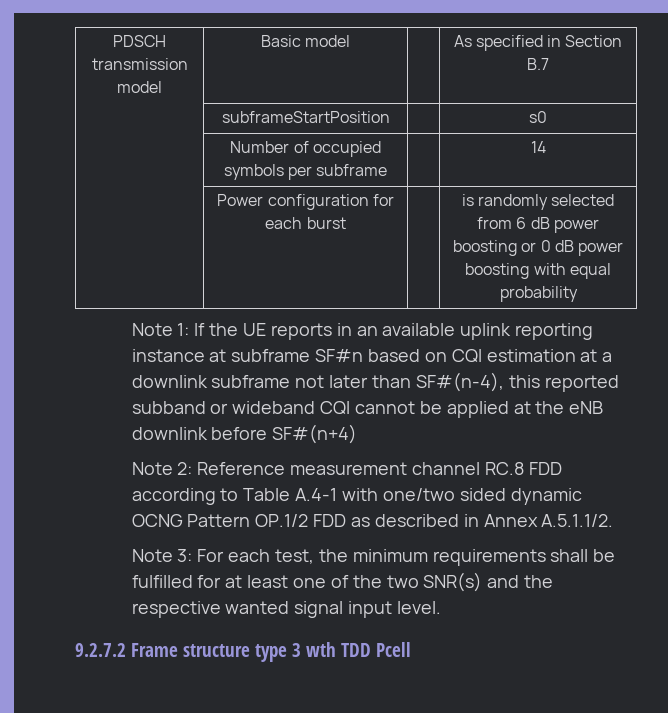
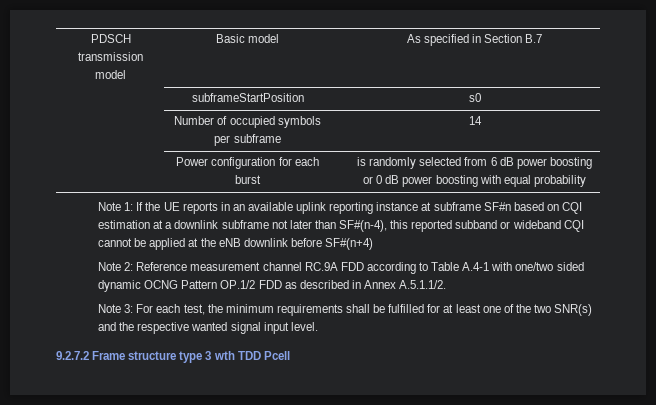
- Note 2: Reference measurement channel RC.8 FDD according to Table A.4-1 with one/two sided dynamic OCNG Pattern OP.1/2 FDD as described in Annex A.5.1.1/2.
+ Note 2: Reference measurement channel RC.9A FDD according to Table A.4-1 with one/two sided dynamic OCNG Pattern OP.1/2 FDD as described in Annex A.5.1.1/2.

